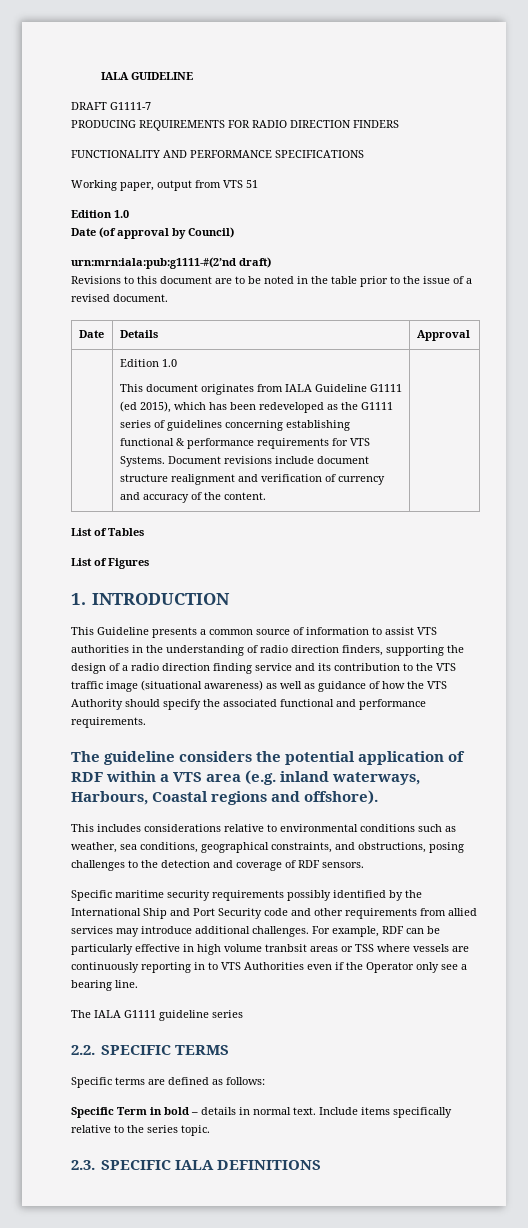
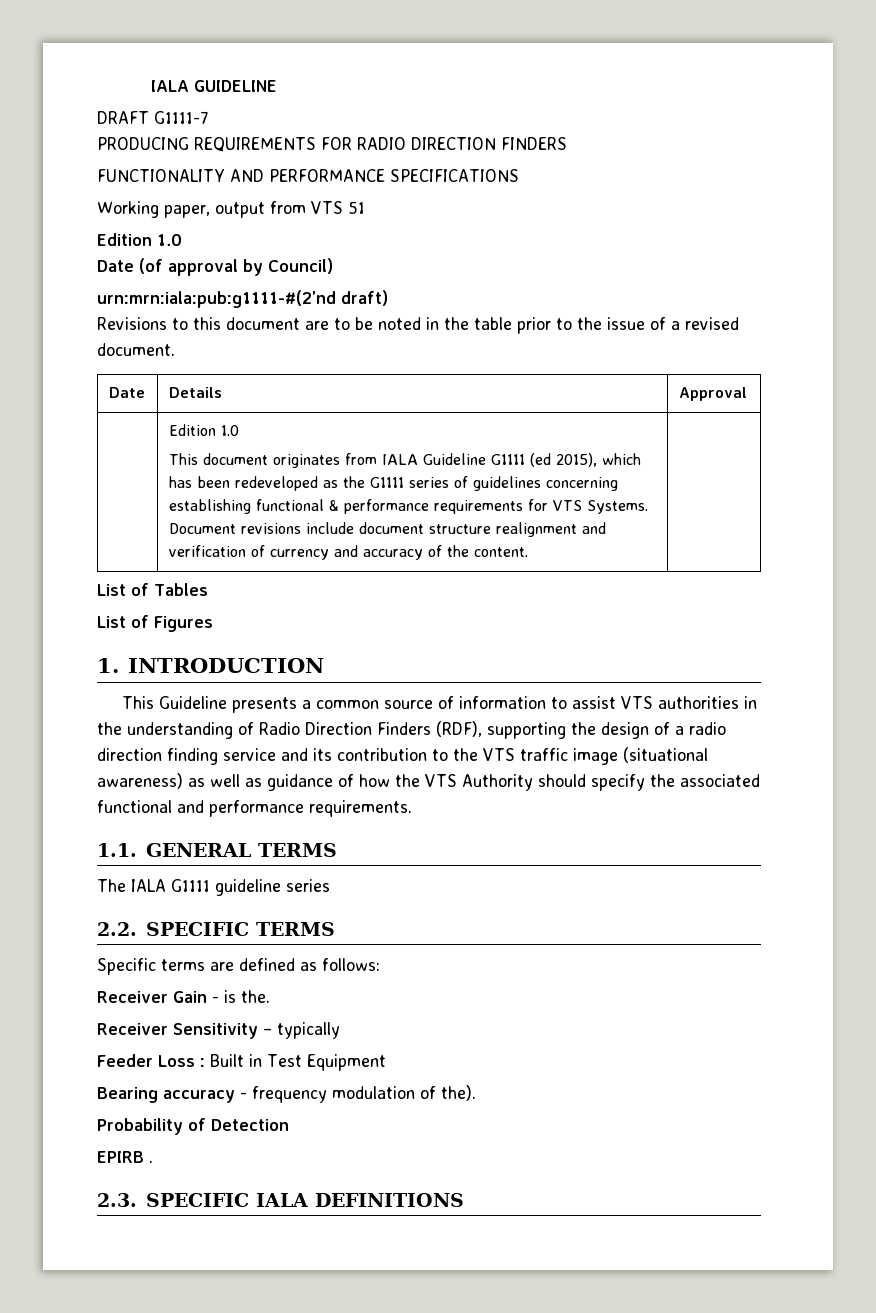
- This Guideline presents a common source of information to assist VTS authorities in the understanding of radio direction finders, supporting the design of a radio direction finding service and its contribution to the VTS traffic image (situational awareness) as well as guidance of how the VTS Authority should specify the associated functional and performance requirements.
+ This Guideline presents a common source of information to assist VTS authorities in the understanding of Radio Direction Finders (RDF), supporting the design of a radio direction finding service and its contribution to the VTS traffic image (situational awareness) as well as guidance of how the VTS Authority should specify the associated functional and performance requirements.
- The guideline considers the potential application of RDF within a VTS area (e.g. inland waterways, Harbours, Coastal regions and offshore).
- This includes considerations relative to environmental conditions such as weather, sea conditions, geographical constraints, and obstructions, posing challenges to the detection and coverage of RDF sensors.
- Specific maritime security requirements possibly identified by the International Ship and Port Security code and other requirements from allied services may introduce additional challenges. For example, RDF can be particularly effective in high volume tranbsit areas or TSS where vessels are continuously reporting in to VTS Authorities even if the Operator only see a bearing line.
+ 1.1. GENERAL TERMS
- Specific Term in bold – details in normal text. Include items specifically relative to the series topic.
+ Receiver Gain - is the.
+ Receiver Sensitivity – typically
+ Feeder Loss : Built in Test Equipment
+ Bearing accuracy - frequency modulation of the).
+ Probability of Detection
+ EPIRB .

